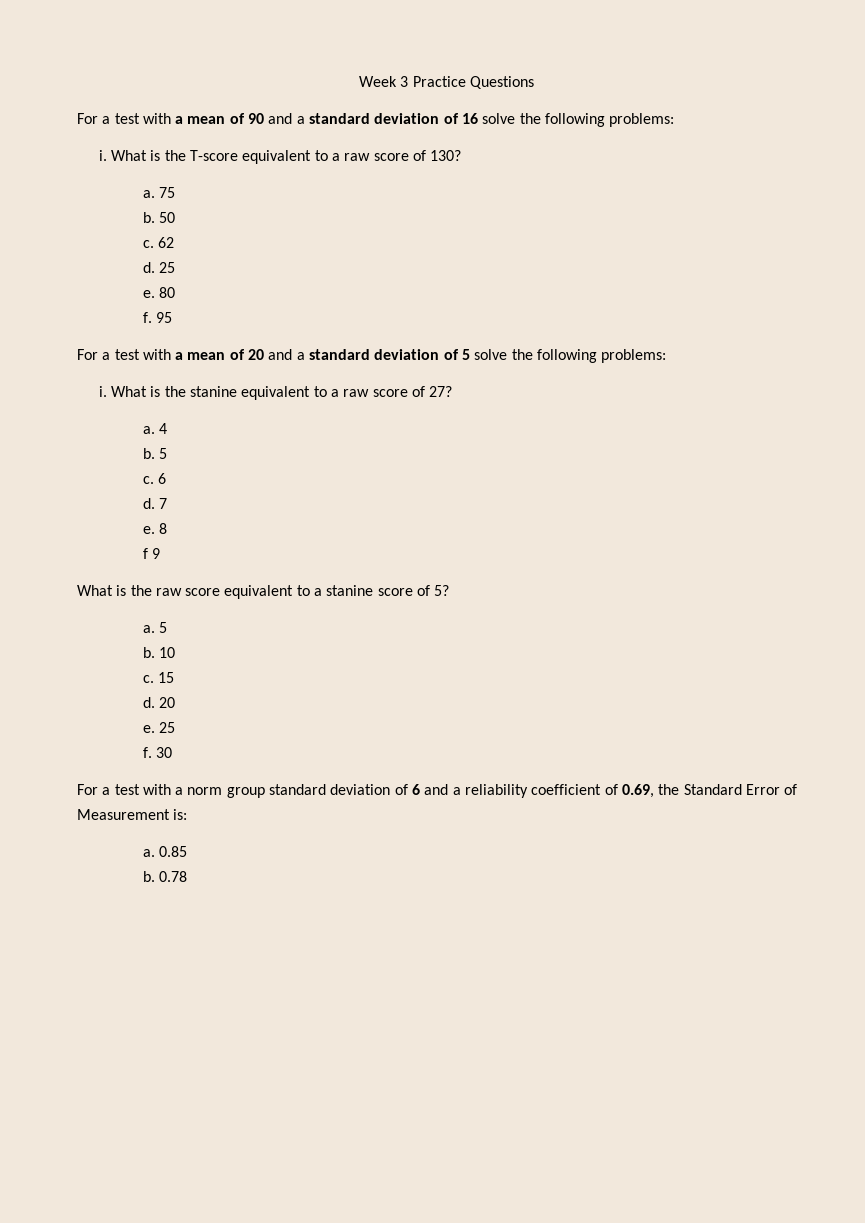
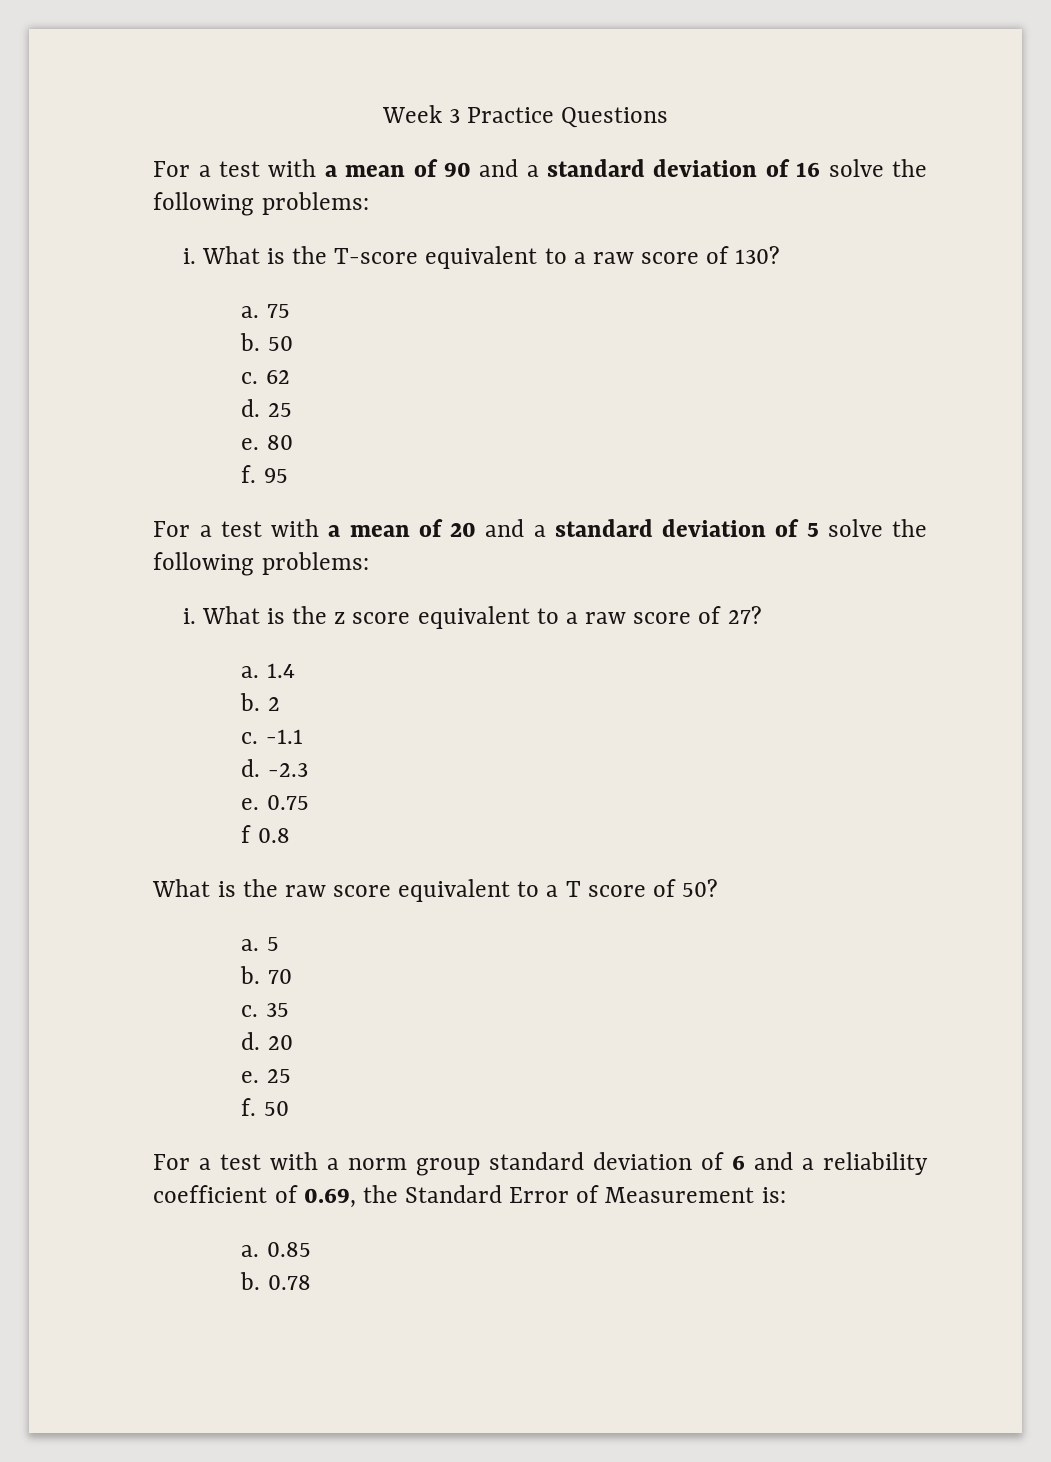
- What is the stanine equivalent to a raw score of 27?
+ What is the z score equivalent to a raw score of 27?
- 4
- b. 5
- c. 6
- d. 7
- e. 8
+ 1.4
+ b. 2
+ c. -1.1
+ d. -2.3
+ e. 0.75
- f 9
+ f 0.8
- What is the raw score equivalent to a stanine score of 5?
+ What is the raw score equivalent to a T score of 50?
- 10
- c. 15
+ 70
+ c. 35
- f. 30
+ f. 50

